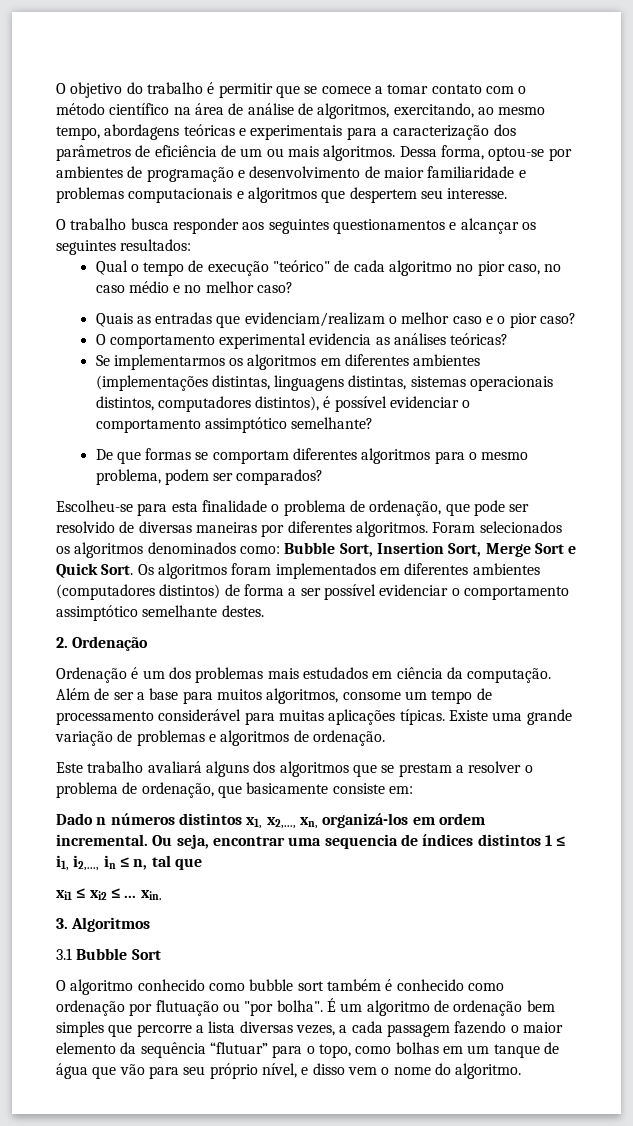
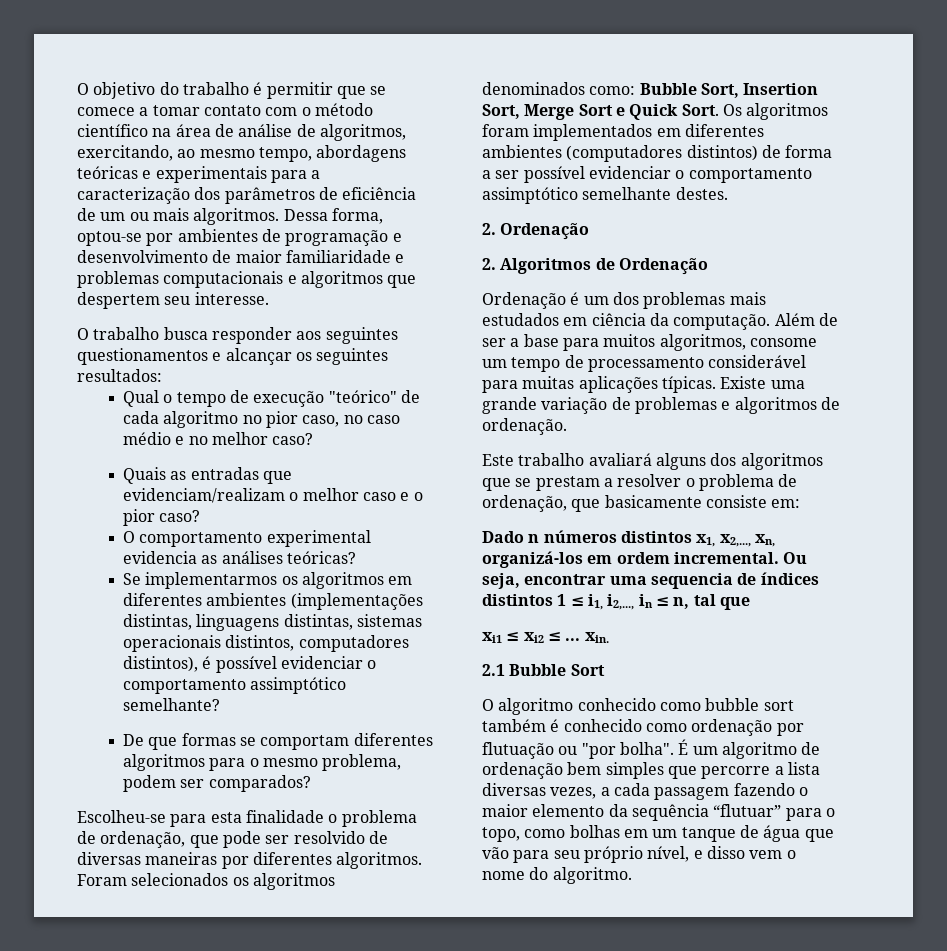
+ 2. Algoritmos de Ordenação
- 3. Algoritmos
- 3.1 Bubble Sort
+ 2.1 Bubble Sort

